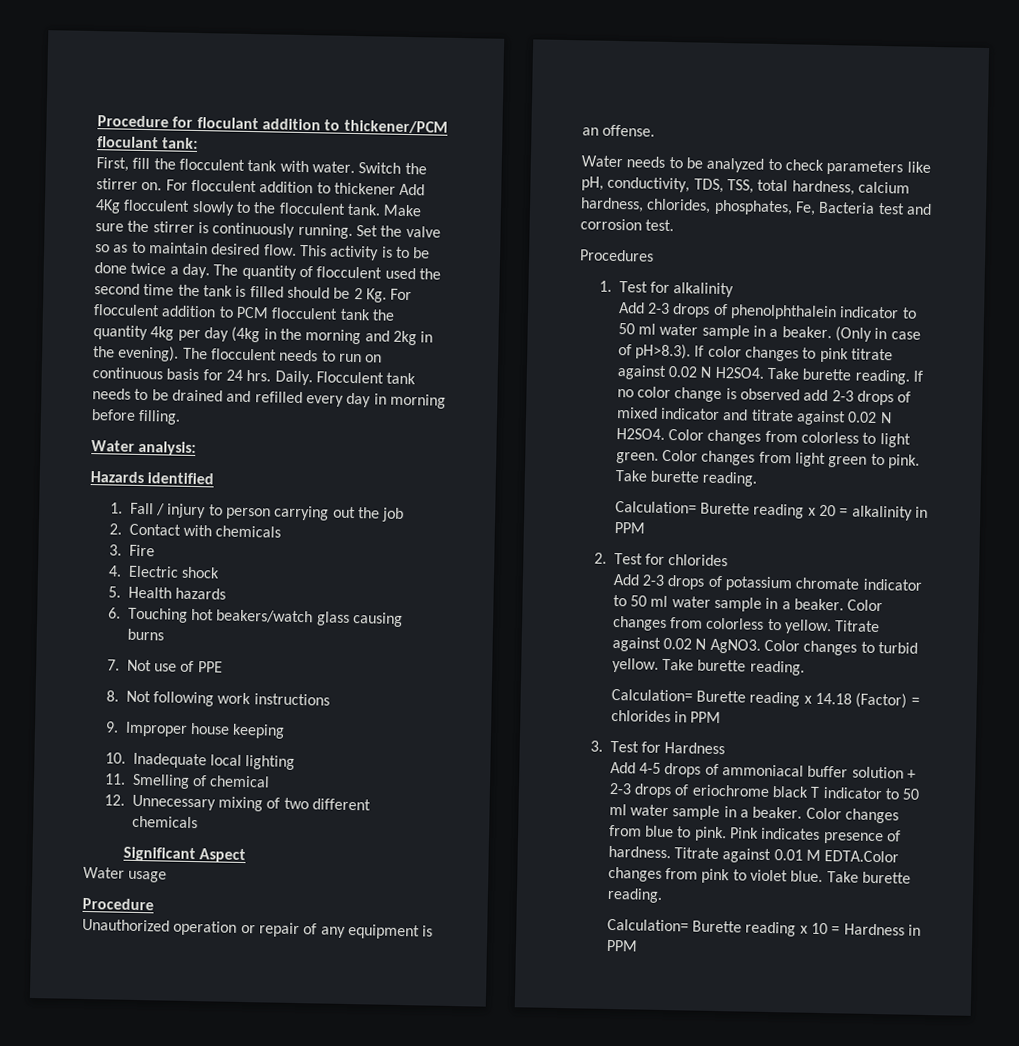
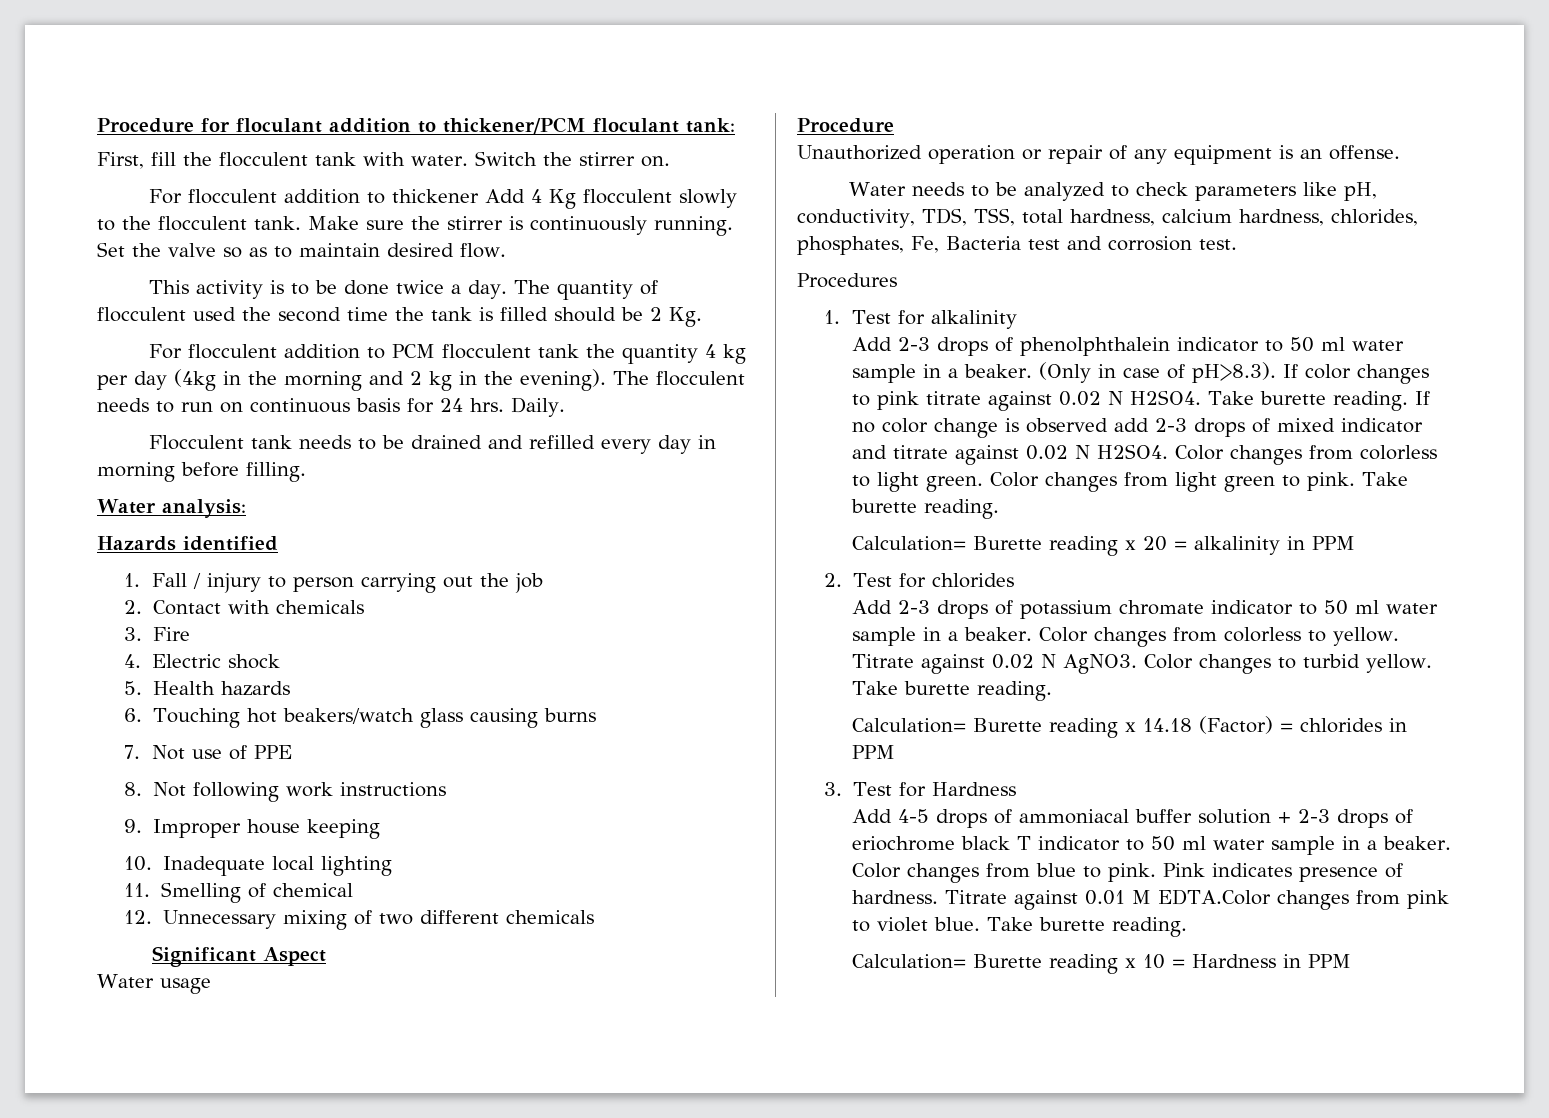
- Switch the stirrer on. For flocculent addition to thickener Add 4Kg flocculent slowly to the flocculent tank.
+ Switch the stirrer on.
+ For flocculent addition to thickener Add 4 Kg flocculent slowly to the flocculent tank.
- Set the valve so as to maintain desired flow. This activity is to be done twice a day.
+ Set the valve so as to maintain desired flow.
+ This activity is to be done twice a day.
- The quantity of flocculent used the second time the tank is filled should be 2 Kg. For flocculent addition to PCM flocculent tank the quantity 4kg per day (4kg in the morning and 2kg in the evening).
+ The quantity of flocculent used the second time the tank is filled should be 2 Kg.
+ For flocculent addition to PCM flocculent tank the quantity 4 kg per day (4kg in the morning and 2 kg in the evening).
- Daily. Flocculent tank needs to be drained and refilled every day in morning before filling.
+ Daily.
+ Flocculent tank needs to be drained and refilled every day in morning before filling.

